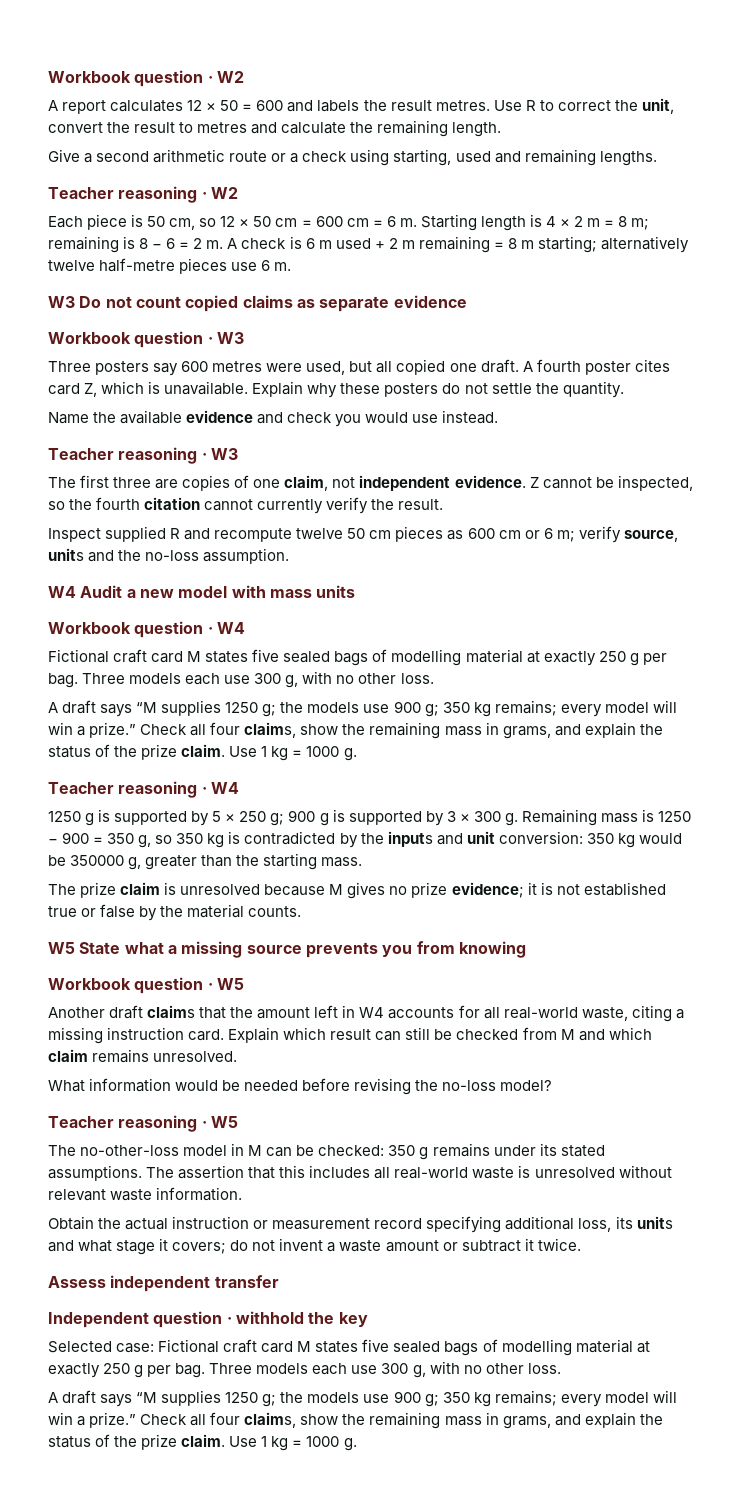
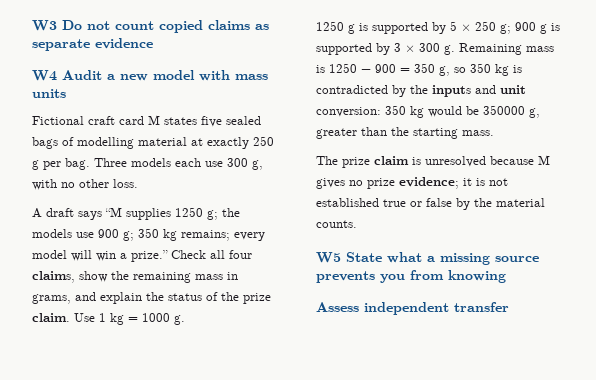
- Workbook question · W2
- A report calculates 12 × 50 = 600 and labels the result metres. Use R to correct the unit, convert the result to metres and calculate the remaining length.
- Give a second arithmetic route or a check using starting, used and remaining lengths.
- Teacher reasoning · W2
- Each piece is 50 cm, so 12 × 50 cm = 600 cm = 6 m. Starting length is 4 × 2 m = 8 m; remaining is 8 − 6 = 2 m. A check is 6 m used + 2 m remaining = 8 m starting; alternatively twelve half-metre pieces use 6 m.
- Workbook question · W3
- Three posters say 600 metres were used, but all copied one draft. A fourth poster cites card Z, which is unavailable. Explain why these posters do not settle the quantity.
- Name the available evidence and check you would use instead.
- Teacher reasoning · W3
- The first three are copies of one claim, not independent evidence. Z cannot be inspected, so the fourth citation cannot currently verify the result.
- Inspect supplied R and recompute twelve 50 cm pieces as 600 cm or 6 m; verify source, units and the no-loss assumption.
- Workbook question · W4
- Teacher reasoning · W4
- Workbook question · W5
- Another draft claims that the amount left in W4 accounts for all real-world waste, citing a missing instruction card. Explain which result can still be checked from M and which claim remains unresolved.
- What information would be needed before revising the no-loss model?
- Teacher reasoning · W5
- The no-other-loss model in M can be checked: 350 g remains under its stated assumptions. The assertion that this includes all real-world waste is unresolved without relevant waste information.
- Obtain the actual instruction or measurement record specifying additional loss, its units and what stage it covers; do not invent a waste amount or subtract it twice.
  Assess independent transfer
- Independent question · withhold the key
- Selected case: Fictional craft card M states five sealed bags of modelling material at exactly 250 g per bag. Three models each use 300 g, with no other loss.
- A draft says “M supplies 1250 g; the models use 900 g; 350 kg remains; every model will win a prize.” Check all four claims, show the remaining mass in grams, and explain the status of the prize claim. Use 1 kg = 1000 g.

